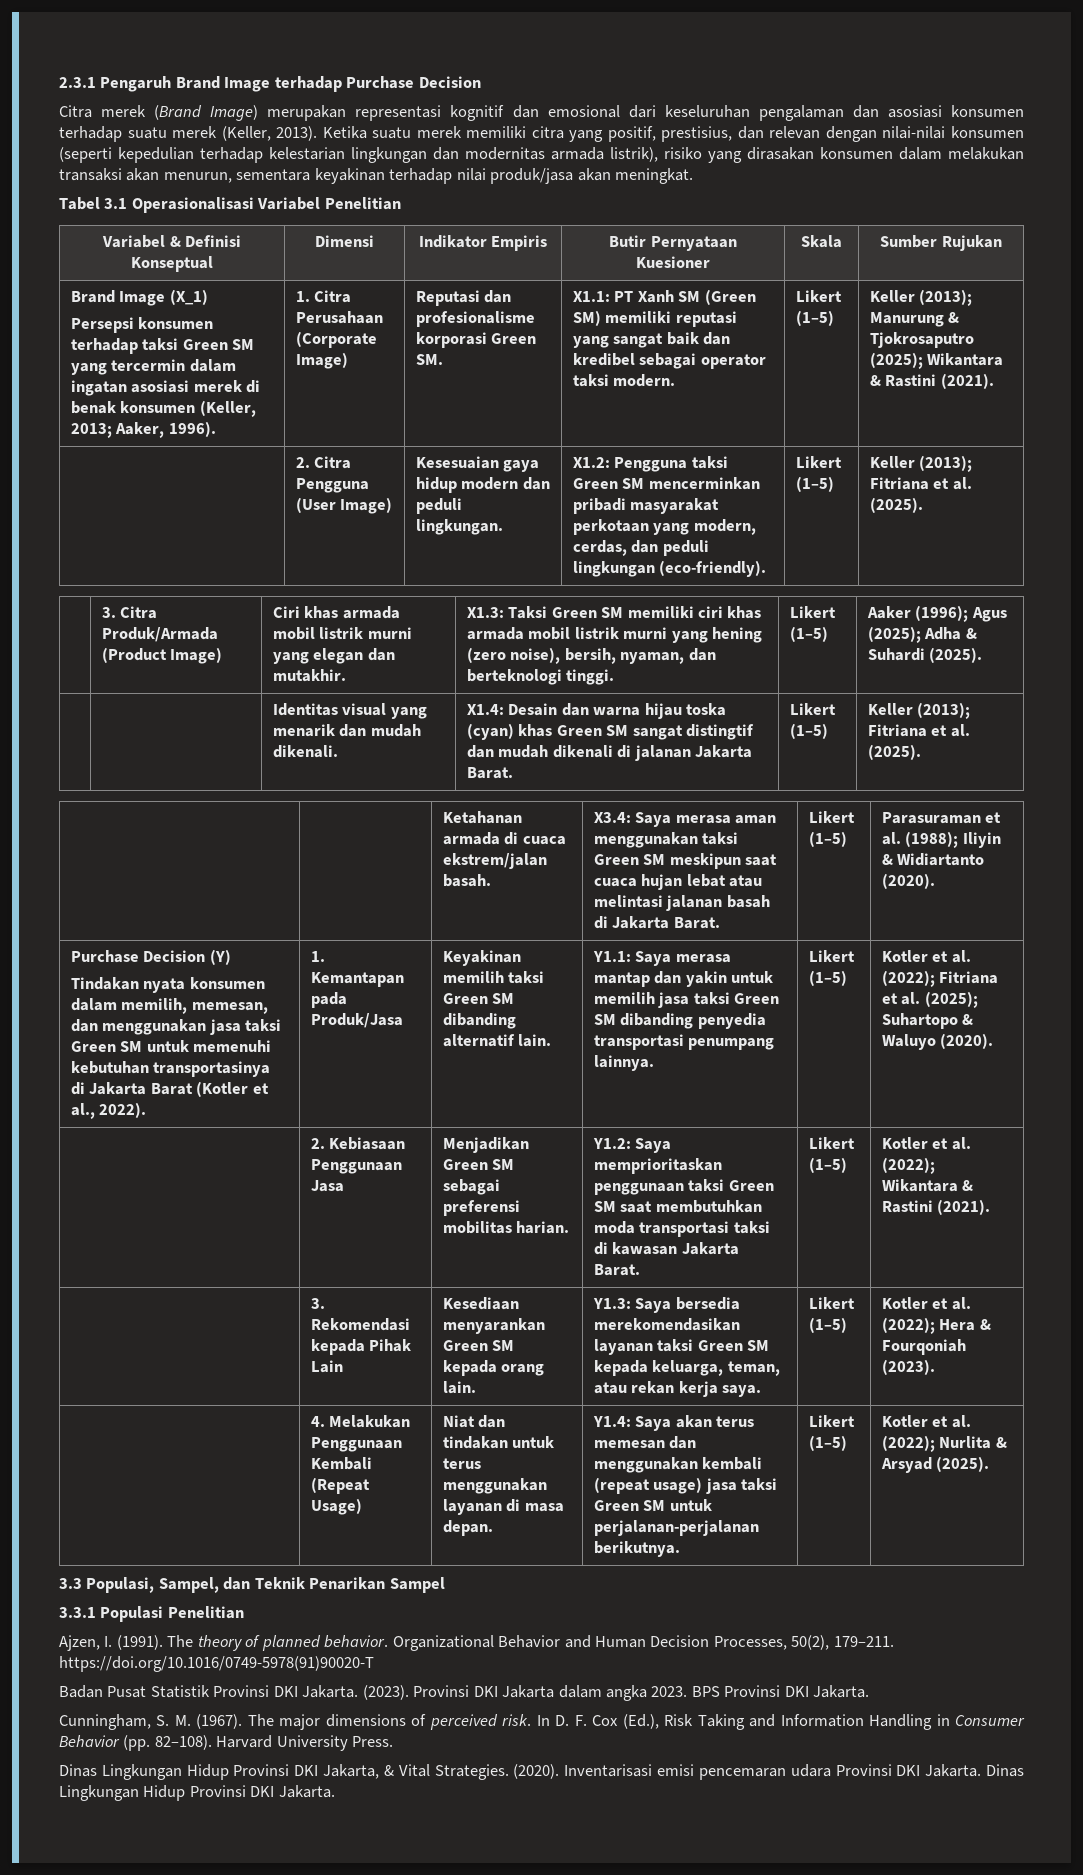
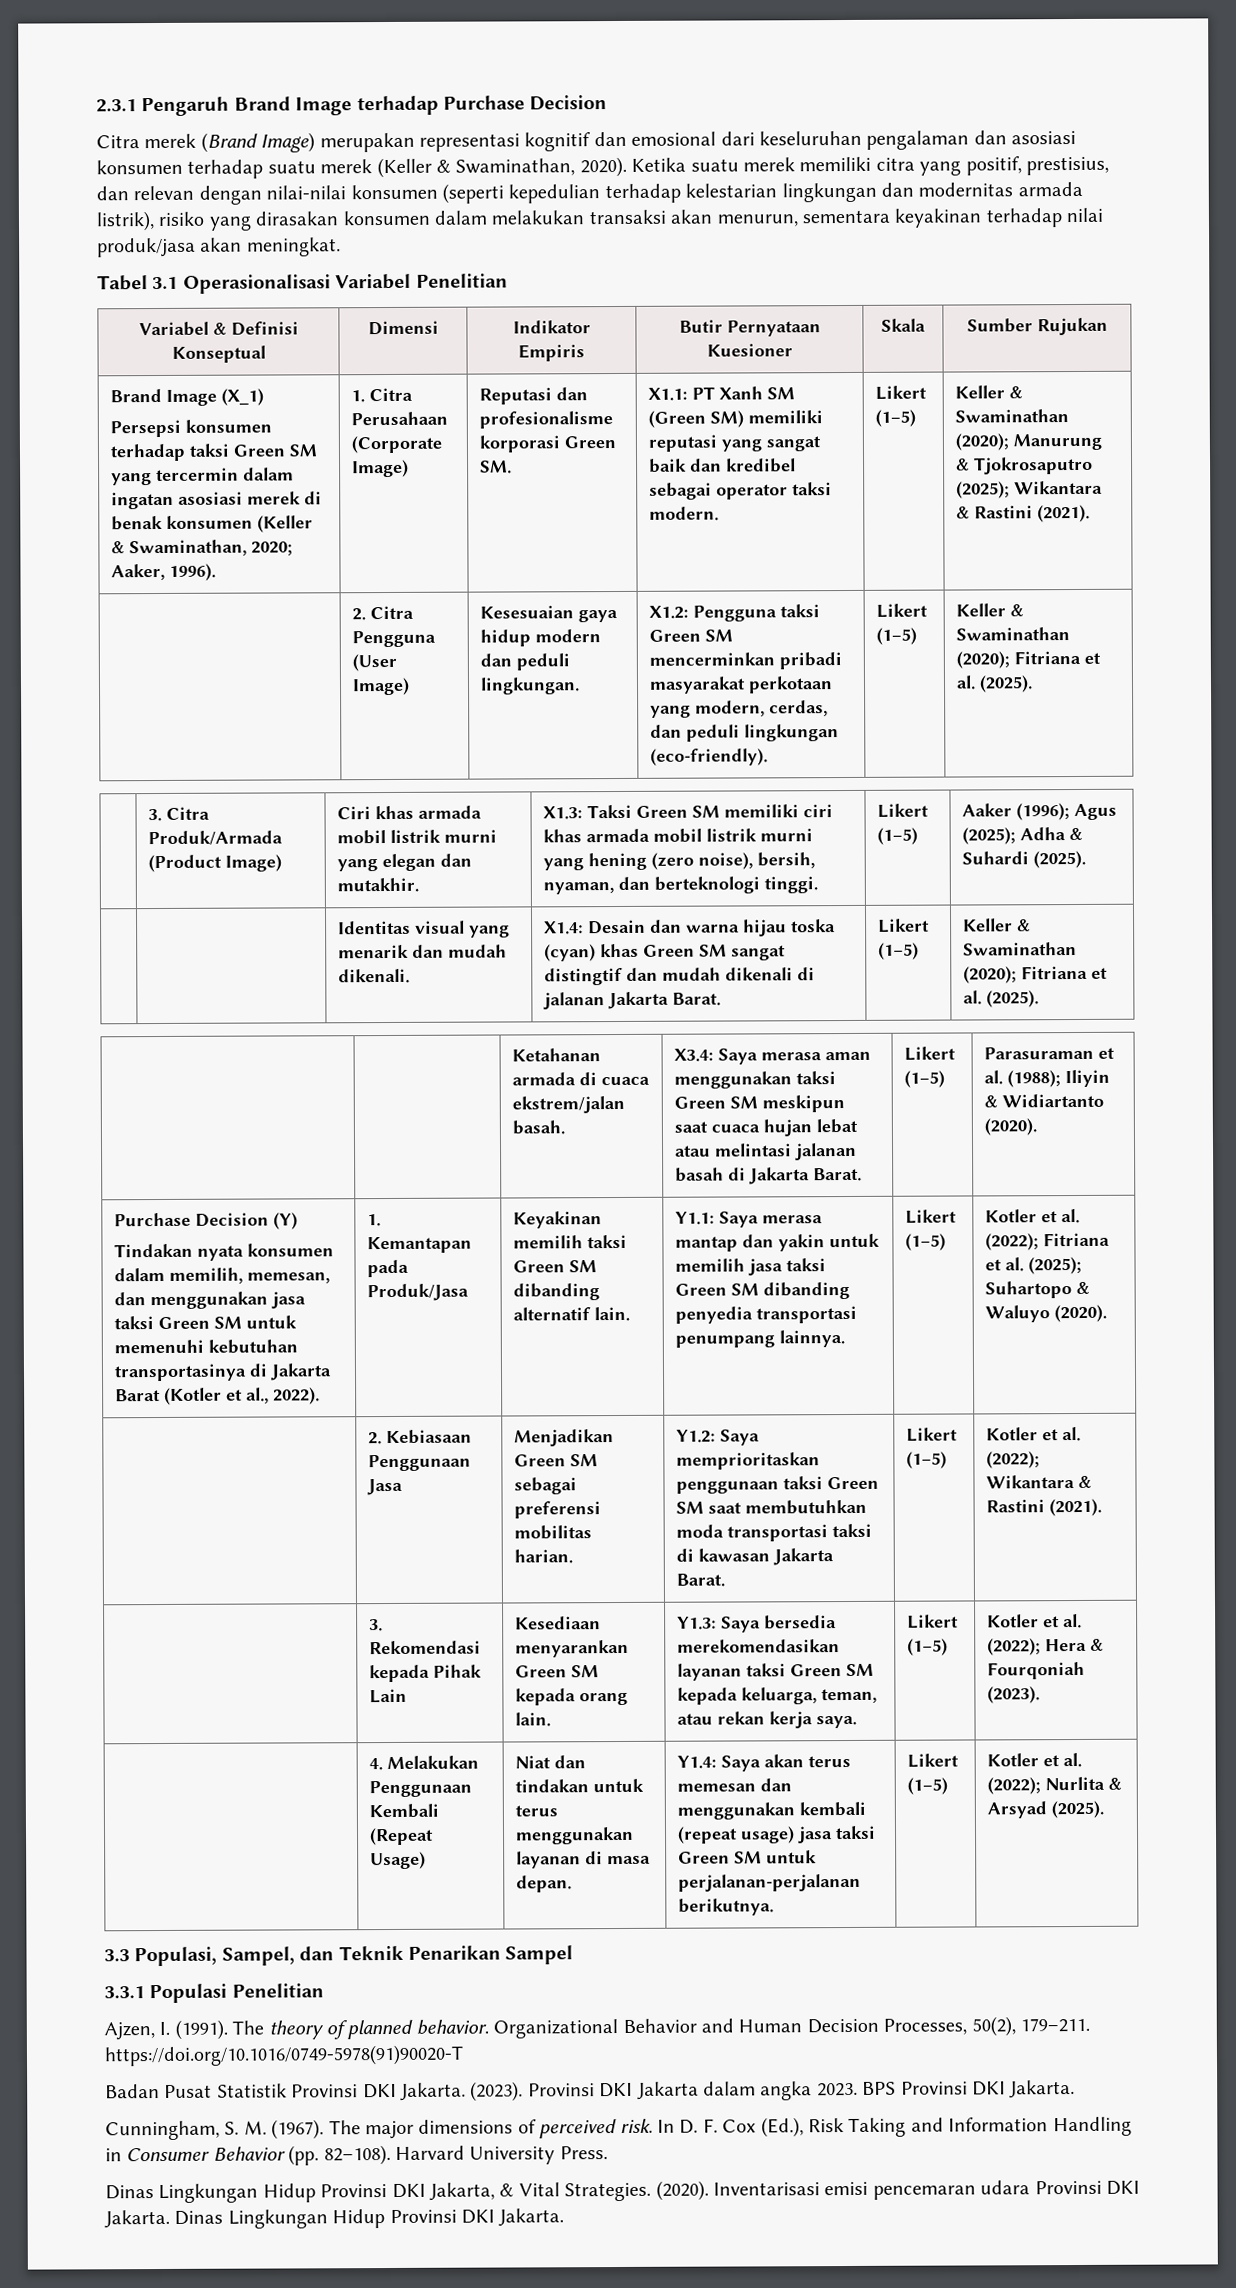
- Citra merek (Brand Image) merupakan representasi kognitif dan emosional dari keseluruhan pengalaman dan asosiasi konsumen terhadap suatu merek (Keller, 2013).
+ Citra merek (Brand Image) merupakan representasi kognitif dan emosional dari keseluruhan pengalaman dan asosiasi konsumen terhadap suatu merek (Keller & Swaminathan, 2020).
- Persepsi konsumen terhadap taksi Green SM yang tercermin dalam ingatan asosiasi merek di benak konsumen (Keller, 2013; Aaker, 1996).
+ Persepsi konsumen terhadap taksi Green SM yang tercermin dalam ingatan asosiasi merek di benak konsumen (Keller & Swaminathan, 2020; Aaker, 1996).
- Keller (2013); Manurung & Tjokrosaputro (2025); Wikantara & Rastini (2021).
+ Keller & Swaminathan (2020); Manurung & Tjokrosaputro (2025); Wikantara & Rastini (2021).
- | 2. Citra Pengguna (User Image) | Kesesuaian gaya hidup modern dan peduli lingkungan. | X1.2: Pengguna taksi Green SM mencerminkan pribadi masyarakat perkotaan yang modern, cerdas, dan peduli lingkungan (eco-friendly). | Likert (1–5) | Keller (2013); Fitriana et al. (2025).
+ | 2. Citra Pengguna (User Image) | Kesesuaian gaya hidup modern dan peduli lingkungan. | X1.2: Pengguna taksi Green SM mencerminkan pribadi masyarakat perkotaan yang modern, cerdas, dan peduli lingkungan (eco-friendly). | Likert (1–5) | Keller & Swaminathan (2020); Fitriana et al. (2025).
- | | Identitas visual yang menarik dan mudah dikenali. | X1.4: Desain dan warna hijau toska (cyan) khas Green SM sangat distingtif dan mudah dikenali di jalanan Jakarta Barat. | Likert (1–5) | Keller (2013); Fitriana et al. (2025).
+ | | Identitas visual yang menarik dan mudah dikenali. | X1.4: Desain dan warna hijau toska (cyan) khas Green SM sangat distingtif dan mudah dikenali di jalanan Jakarta Barat. | Likert (1–5) | Keller & Swaminathan (2020); Fitriana et al. (2025).

